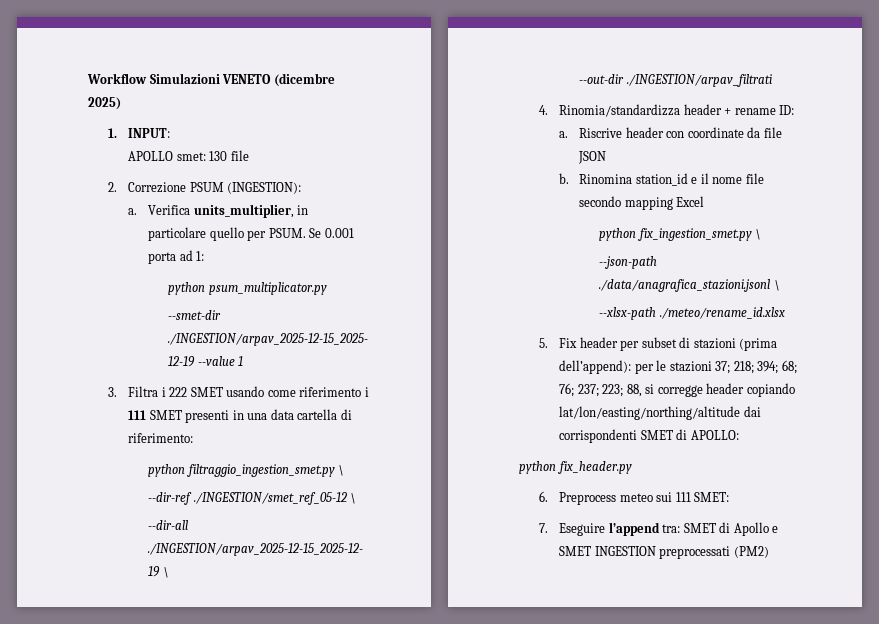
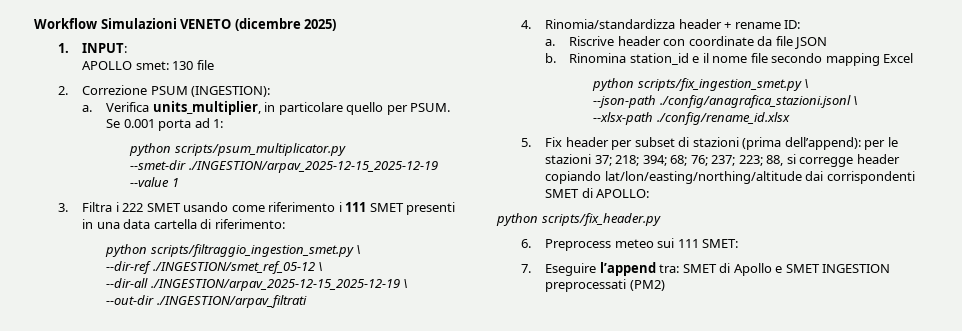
- python psum_multiplicator.py
+ python scripts/psum_multiplicator.py
- python filtraggio_ingestion_smet.py \
+ python scripts/filtraggio_ingestion_smet.py \
- python fix_ingestion_smet.py \
+ python scripts/fix_ingestion_smet.py \
- --json-path ./data/anagrafica_stazioni.jsonl \
+ --json-path ./config/anagrafica_stazioni.jsonl \
- --xlsx-path ./meteo/rename_id.xlsx
+ --xlsx-path ./config/rename_id.xlsx
- python fix_header.py
+ python scripts/fix_header.py

